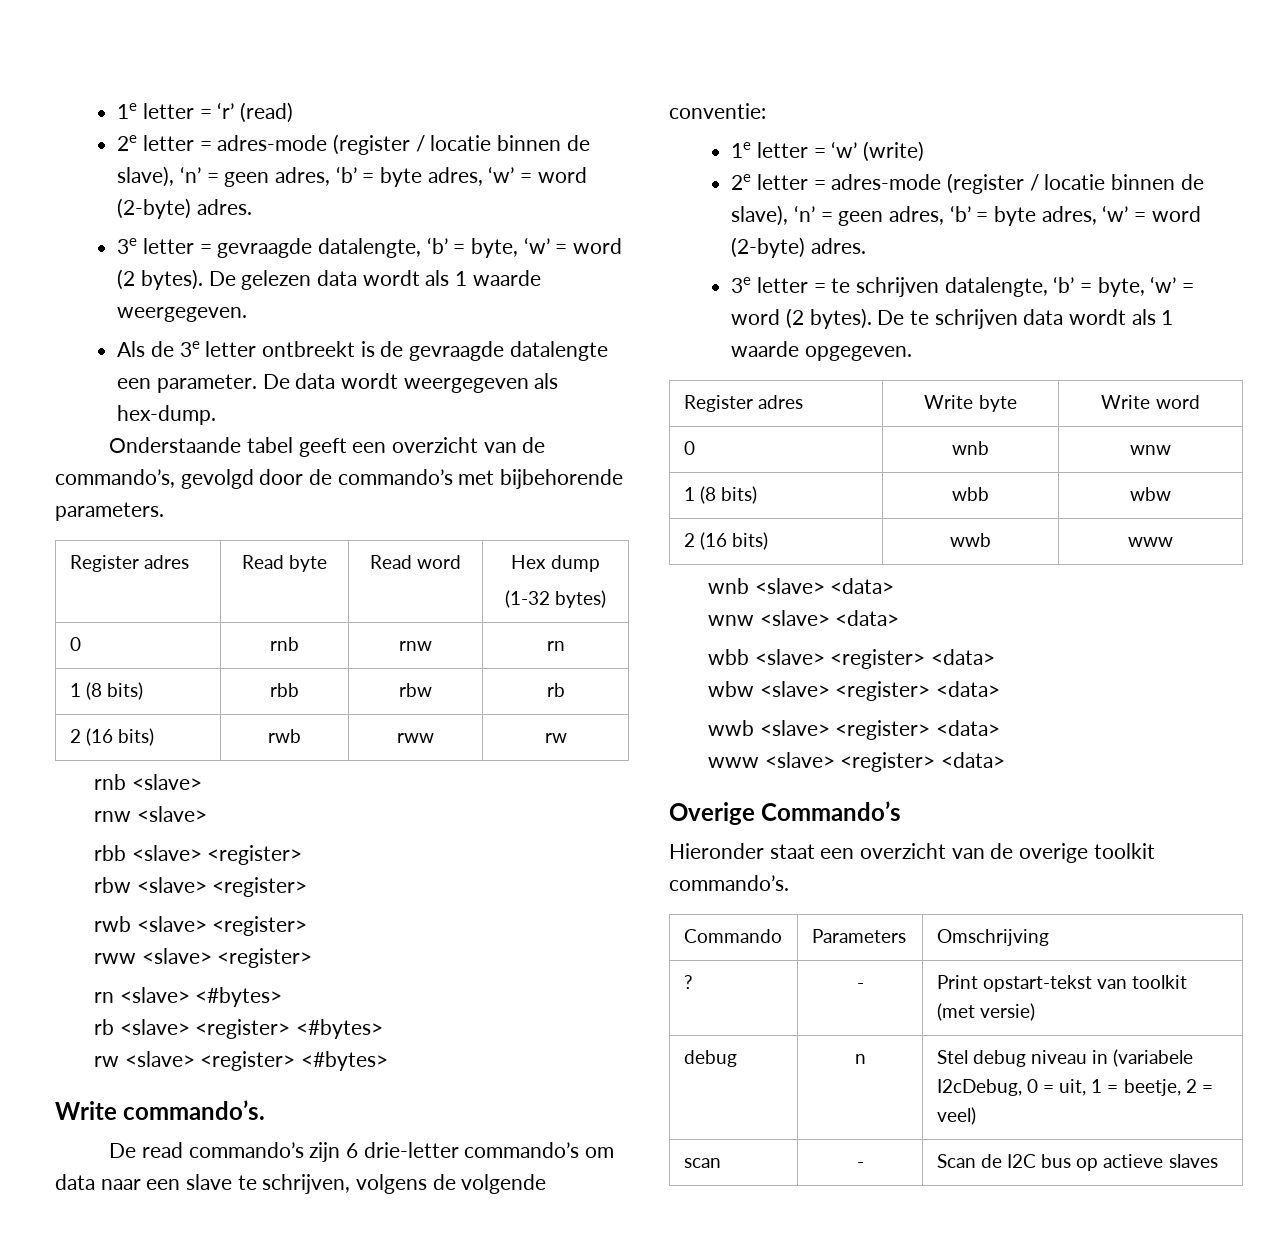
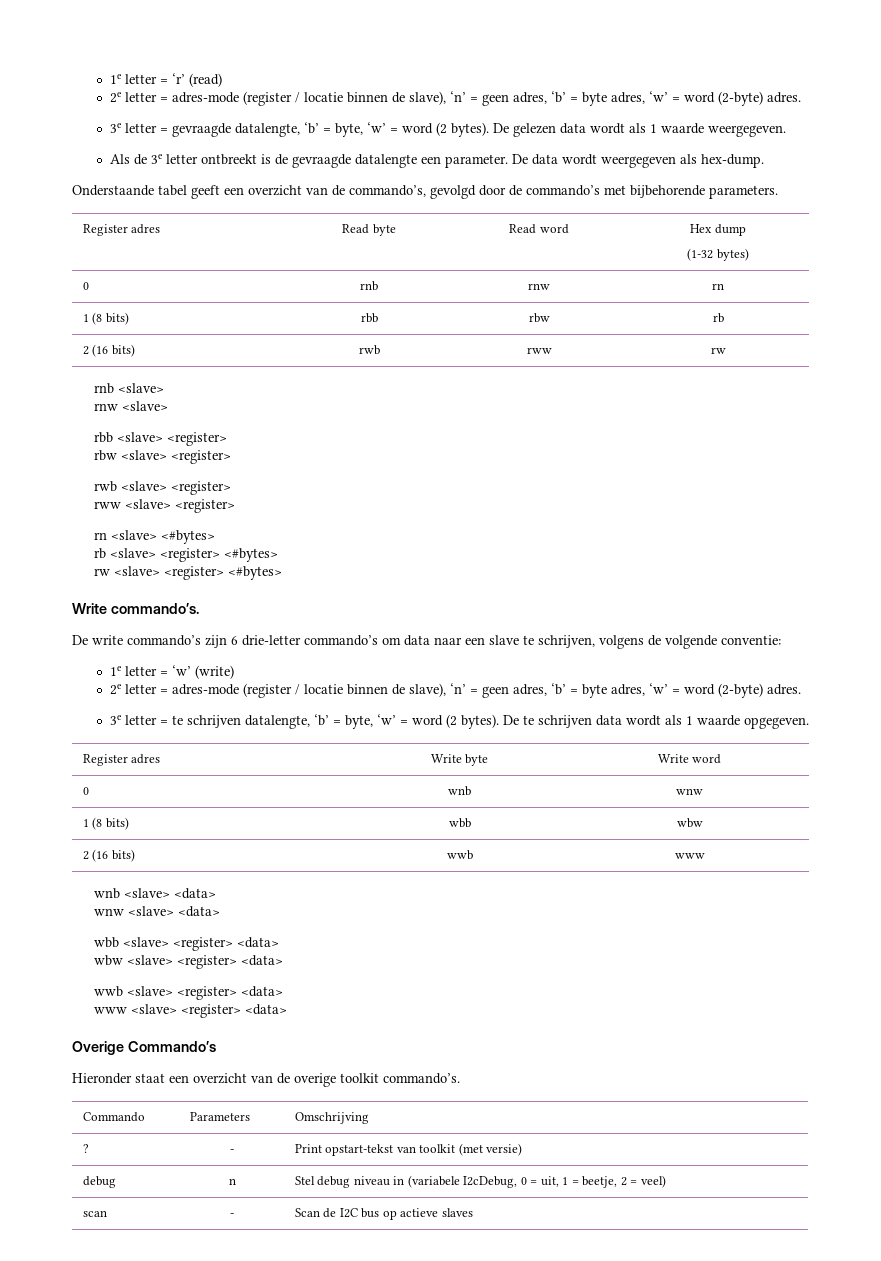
- De read commando’s zijn 6 drie-letter commando’s om data naar een slave te schrijven, volgens de volgende conventie:
+ De write commando’s zijn 6 drie-letter commando’s om data naar een slave te schrijven, volgens de volgende conventie:

